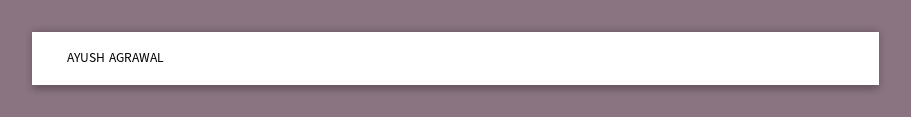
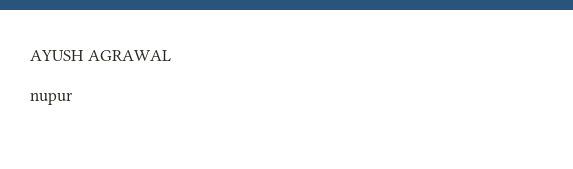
+ nupur

